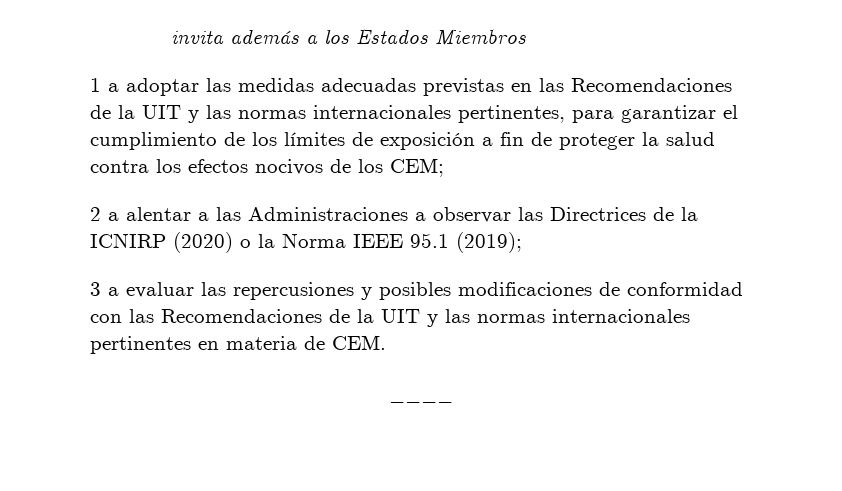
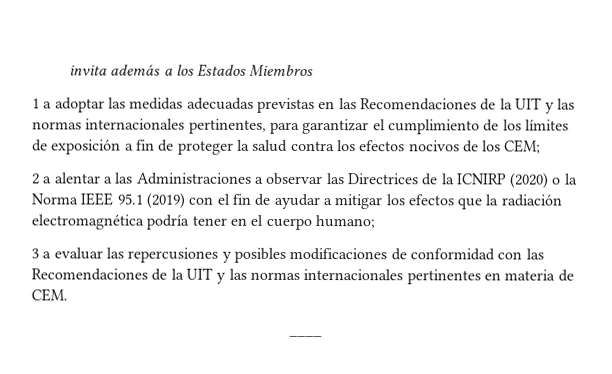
- 2 a alentar a las Administraciones a observar las Directrices de la ICNIRP (2020) o la Norma IEEE 95.1 (2019);
+ 2 a alentar a las Administraciones a observar las Directrices de la ICNIRP (2020) o la Norma IEEE 95.1 (2019) con el fin de ayudar a mitigar los efectos que la radiación electromagnética podría tener en el cuerpo humano;

